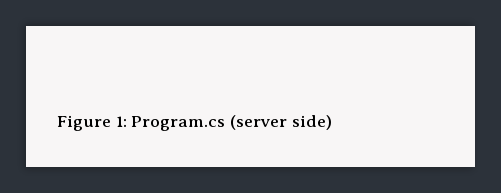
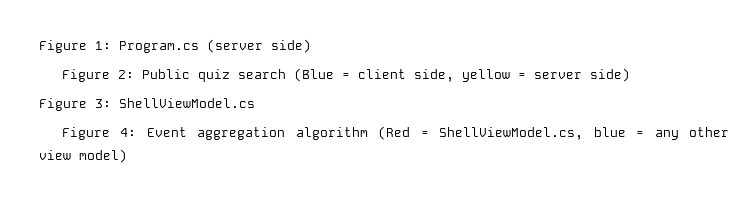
+ Figure 2: Public quiz search (Blue = client side, yellow = server side)
+ Figure 3: ShellViewModel.cs
+ Figure 4: Event aggregation algorithm (Red = ShellViewModel.cs, blue = any other view model)

